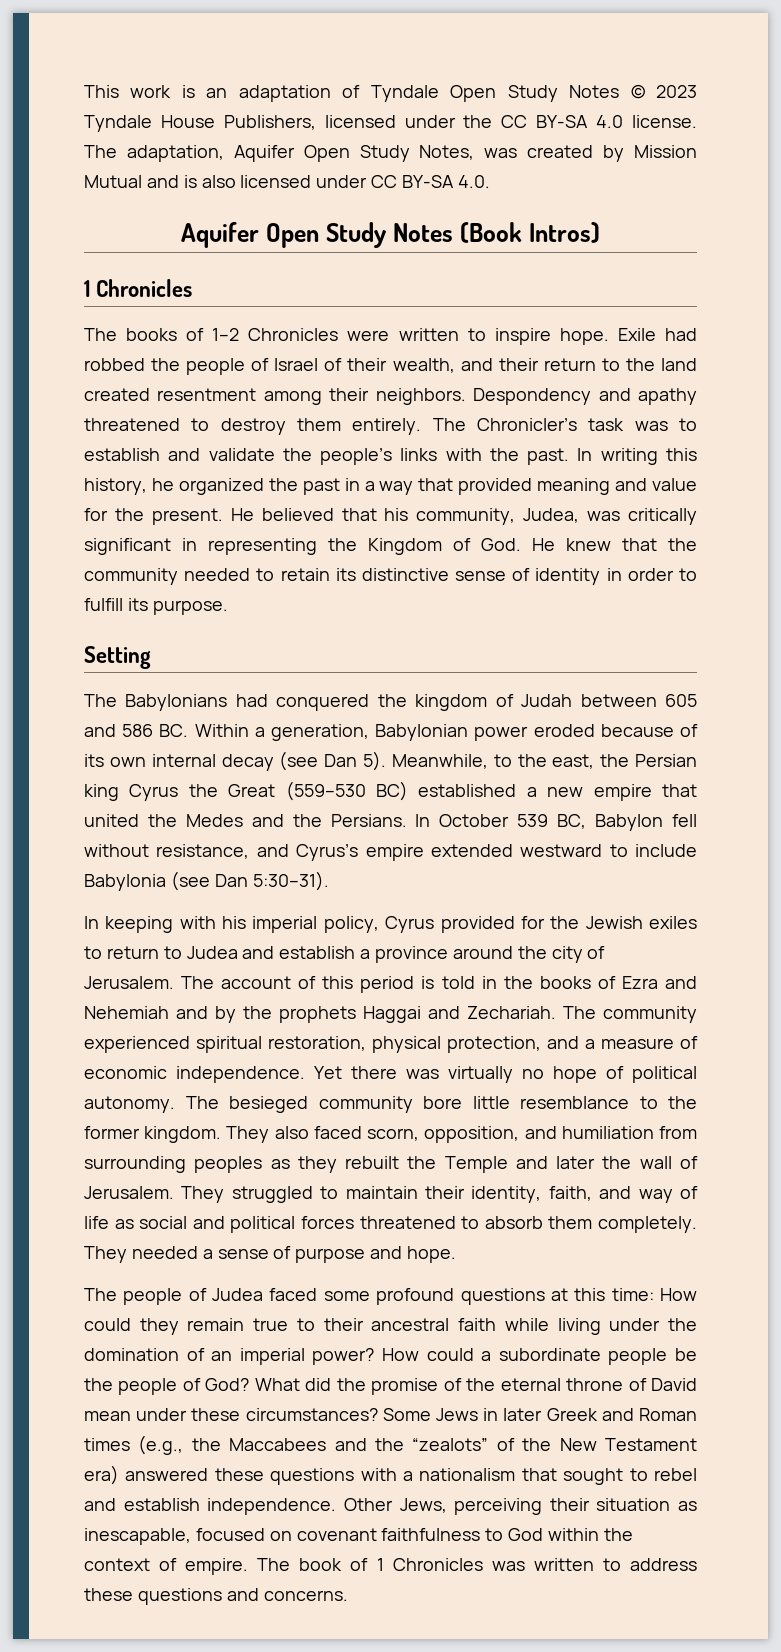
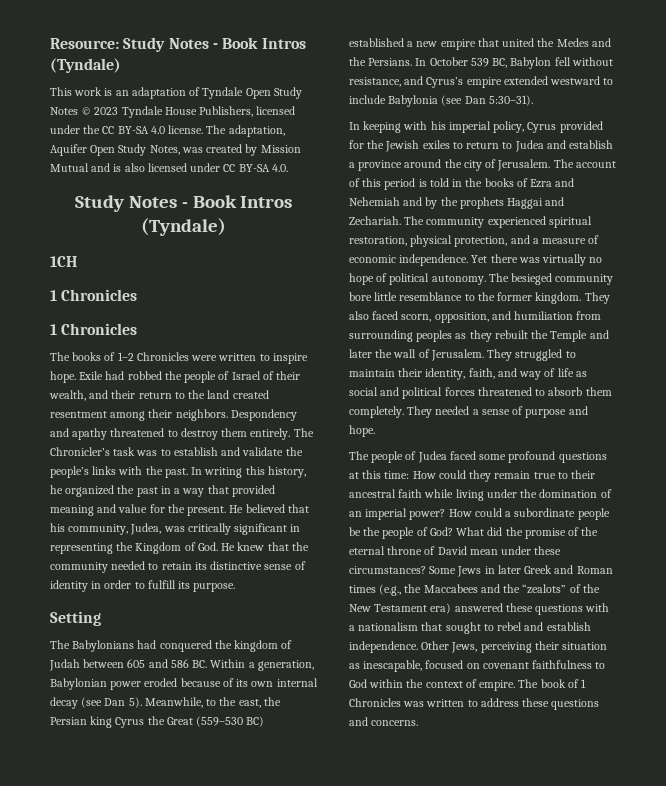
+ Resource: Study Notes - Book Intros (Tyndale)
  The adaptation, Aquifer Open Study Notes, was created by Mission Mutual and is also licensed under CC BY-SA 4.0.
- Aquifer Open Study Notes (Book Intros)
+ Study Notes - Book Intros (Tyndale)
+ 1CH
+ 1 Chronicles

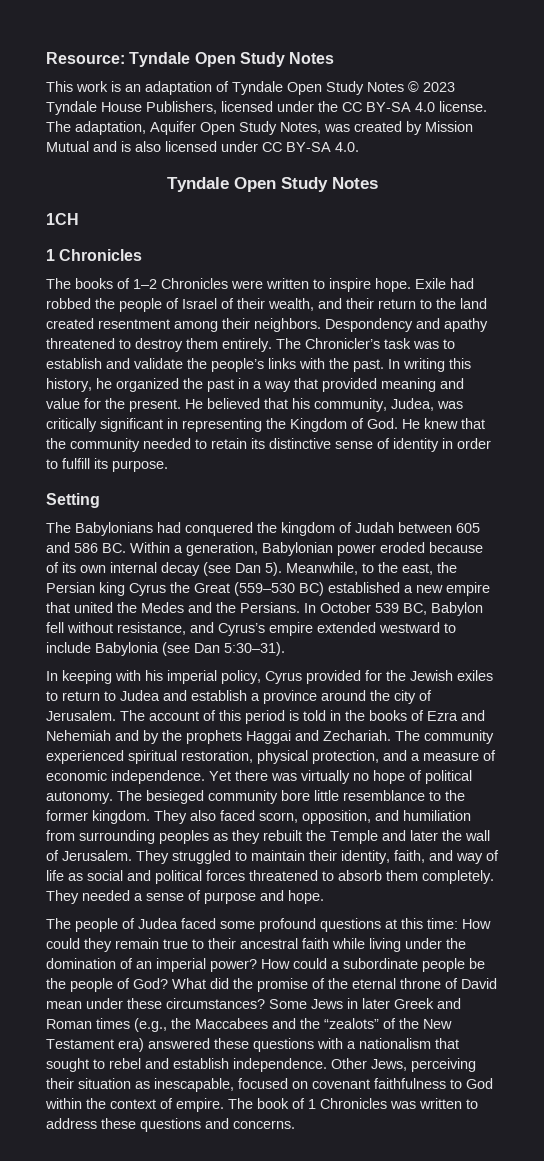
- Resource: Study Notes - Book Intros (Tyndale)
+ Resource: Tyndale Open Study Notes
  The adaptation, Aquifer Open Study Notes, was created by Mission Mutual and is also licensed under CC BY-SA 4.0.
- Study Notes - Book Intros (Tyndale)
+ Tyndale Open Study Notes
  1CH
- 1 Chronicles

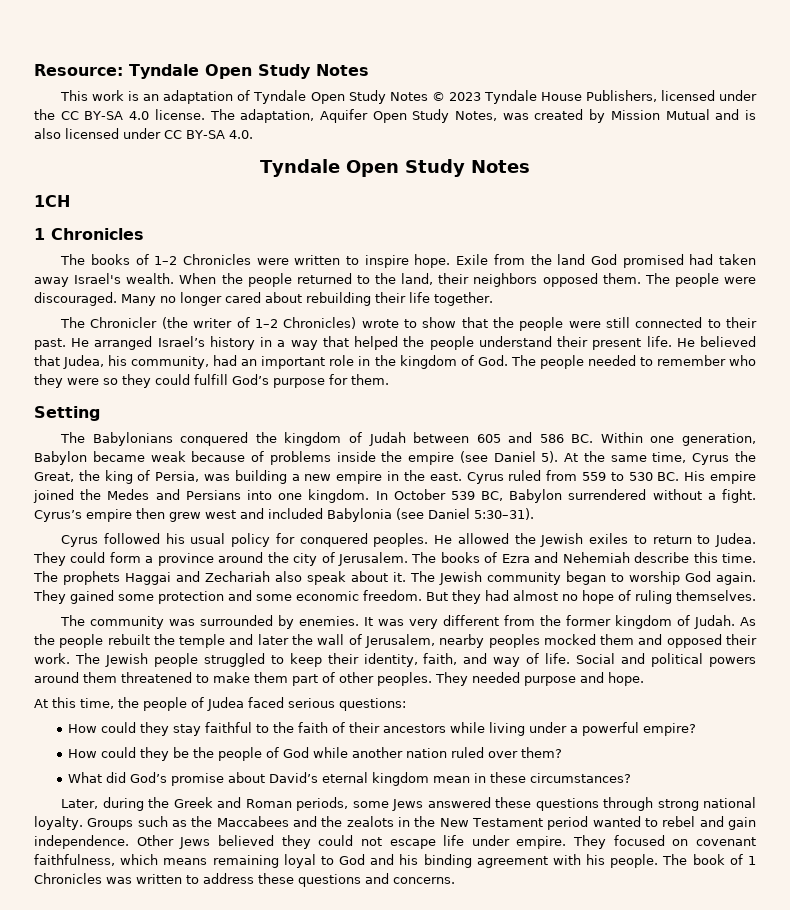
- Exile had robbed the people of Israel of their wealth, and their return to the land created resentment among their neighbors. Despondency and apathy threatened to destroy them entirely. The Chronicler’s task was to establish and validate the people’s links with the past. In writing this history, he organized the past in a way that provided meaning and value for the present.
+ Exile from the land God promised had taken away Israel's wealth. When the people returned to the land, their neighbors opposed them. The people were discouraged. Many no longer cared about rebuilding their life together.
+ The Chronicler (the writer of 1–2 Chronicles) wrote to show that the people were still connected to their past. He arranged Israel’s history in a way that helped the people understand their present life.
- He believed that his community, Judea, was critically significant in representing the Kingdom of God. He knew that the community needed to retain its distinctive sense of identity in order to fulfill its purpose.
+ He believed that Judea, his community, had an important role in the kingdom of God. The people needed to remember who they were so they could fulfill God’s purpose for them.
- The Babylonians had conquered the kingdom of Judah between 605 and 586 BC. Within a generation, Babylonian power eroded because of its own internal decay (see Dan 5). Meanwhile, to the east, the Persian king Cyrus the Great (559–530 BC) established a new empire that united the Medes and the Persians.
+ The Babylonians conquered the kingdom of Judah between 605 and 586 BC. Within one generation, Babylon became weak because of problems inside the empire (see Daniel 5). At the same time, Cyrus the Great, the king of Persia, was building a new empire in the east. Cyrus ruled from 559 to 530 BC. His empire joined the Medes and Persians into one kingdom.
- In October 539 BC, Babylon fell without resistance, and Cyrus’s empire extended westward to include Babylonia (see Dan 5:30–31).
+ In October 539 BC, Babylon surrendered without a fight. Cyrus’s empire then grew west and included Babylonia (see Daniel 5:30–31).
- In keeping with his imperial policy, Cyrus provided for the Jewish exiles to return to Judea and establish a province around the city of Jerusalem.
+ Cyrus followed his usual policy for conquered peoples. He allowed the Jewish exiles to return to Judea. They could form a province around the city of Jerusalem.
- The account of this period is told in the books of Ezra and Nehemiah and by the prophets Haggai and Zechariah. The community experienced spiritual restoration, physical protection, and a measure of economic independence. Yet there was virtually no hope of political autonomy. The besieged community bore little resemblance to the former kingdom. They also faced scorn, opposition, and humiliation from surrounding peoples as they rebuilt the Temple and later the wall of Jerusalem. They struggled to maintain their identity, faith, and way of life as social and political forces threatened to absorb them completely. They needed a sense of purpose and hope.
- The people of Judea faced some profound questions at this time: How could they remain true to their ancestral faith while living under the domination of an imperial power? How could a subordinate people be the people of God? What did the promise of the eternal throne of David mean under these circumstances? Some Jews in later Greek and Roman times (e.g., the Maccabees and the “zealots” of the New Testament era) answered these questions with a nationalism that sought to rebel and establish independence.
+ The books of Ezra and Nehemiah describe this time. The prophets Haggai and Zechariah also speak about it. The Jewish community began to worship God again. They gained some protection and some economic freedom. But they had almost no hope of ruling themselves.
+ The community was surrounded by enemies. It was very different from the former kingdom of Judah. As the people rebuilt the temple and later the wall of Jerusalem, nearby peoples mocked them and opposed their work. The Jewish people struggled to keep their identity, faith, and way of life. Social and political powers around them threatened to make them part of other peoples. They needed purpose and hope.
+ At this time, the people of Judea faced serious questions:
+ How could they stay faithful to the faith of their ancestors while living under a powerful empire?
+ How could they be the people of God while another nation ruled over them?
+ What did God’s promise about David’s eternal kingdom mean in these circumstances?
+ Later, during the Greek and Roman periods, some Jews answered these questions through strong national loyalty. Groups such as the Maccabees and the zealots in the New Testament period wanted to rebel and gain independence.
- Other Jews, perceiving their situation as inescapable, focused on covenant faithfulness to God within the context of empire.
+ Other Jews believed they could not escape life under empire. They focused on covenant faithfulness, which means remaining loyal to God and his binding agreement with his people.

